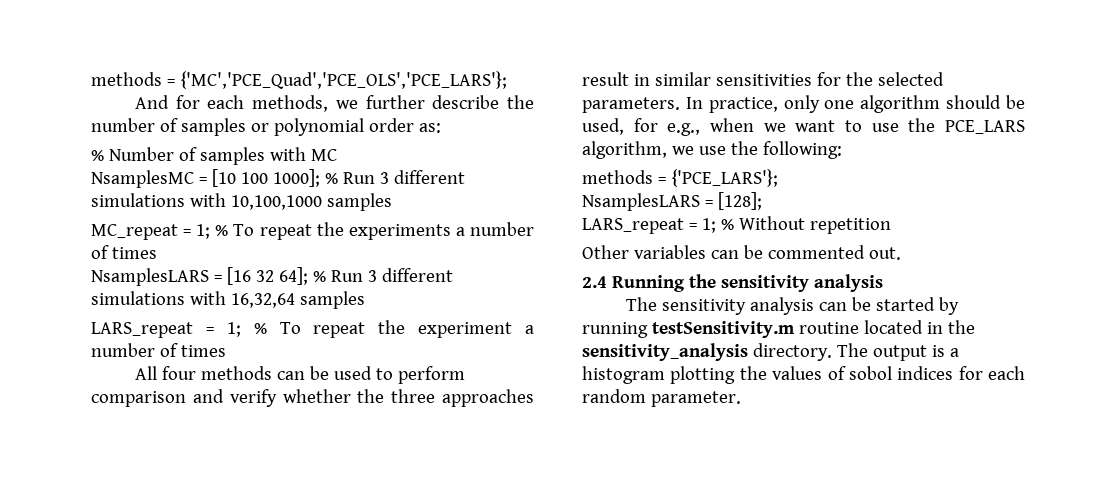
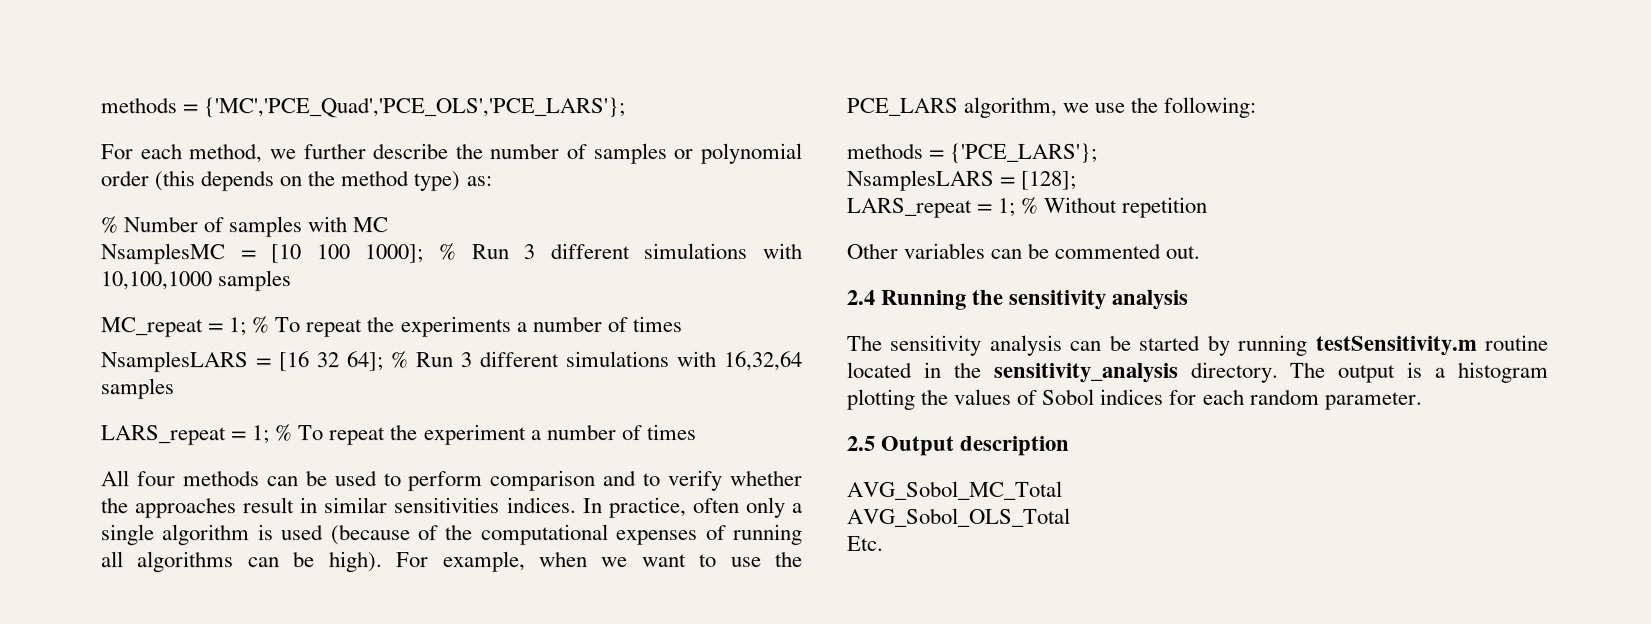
- And for each methods, we further describe the number of samples or polynomial order as:
+ For each method, we further describe the number of samples or polynomial order (this depends on the method type) as:
- All four methods can be used to perform comparison and verify whether the three approaches result in similar sensitivities for the selected parameters. In practice, only one algorithm should be used, for e.g., when we want to use the PCE_LARS algorithm, we use the following:
+ All four methods can be used to perform comparison and to verify whether the approaches result in similar sensitivities indices. In practice, often only a single algorithm is used (because of the computational expenses of running all algorithms can be high). For example, when we want to use the PCE_LARS algorithm, we use the following:
- The output is a histogram plotting the values of sobol indices for each random parameter.
+ The output is a histogram plotting the values of Sobol indices for each random parameter.
+ 2.5 Output description
+ AVG_Sobol_MC_Total
+ AVG_Sobol_OLS_Total
+ Etc.

